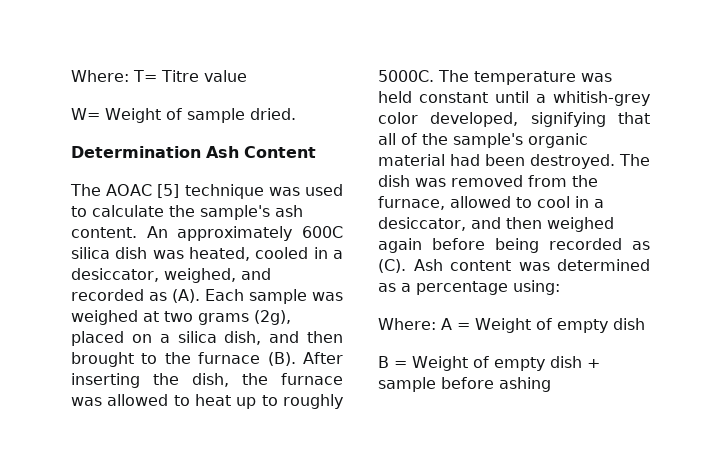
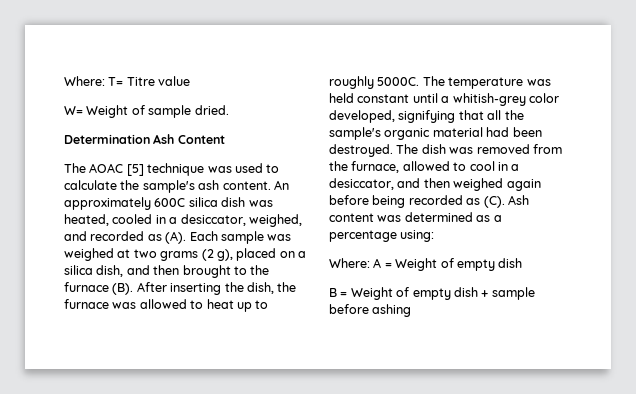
- An approximately 600C silica dish was heated, cooled in a desiccator, weighed, and recorded as (A). Each sample was weighed at two grams (2g), placed on a silica dish, and then brought to the furnace (B). After inserting the dish, the furnace was allowed to heat up to roughly 5000C.
+ An approximately 600C silica dish was heated, cooled in a desiccator, weighed, and recorded as (A). Each sample was weighed at two grams (2 g), placed on a silica dish, and then brought to the furnace (B). After inserting the dish, the furnace was allowed to heat up to roughly 5000C.
- The temperature was held constant until a whitish-grey color developed, signifying that all of the sample's organic material had been destroyed.
+ The temperature was held constant until a whitish-grey color developed, signifying that all the sample's organic material had been destroyed.

